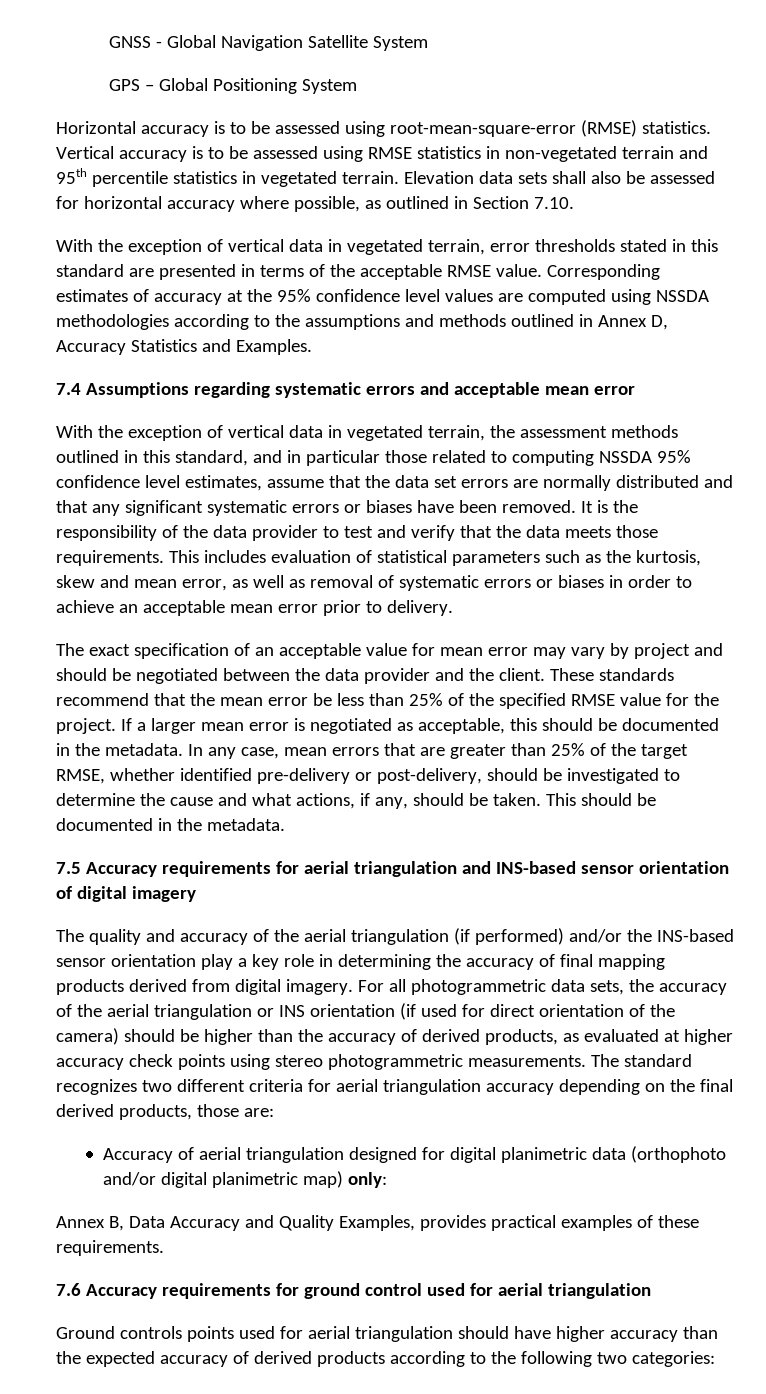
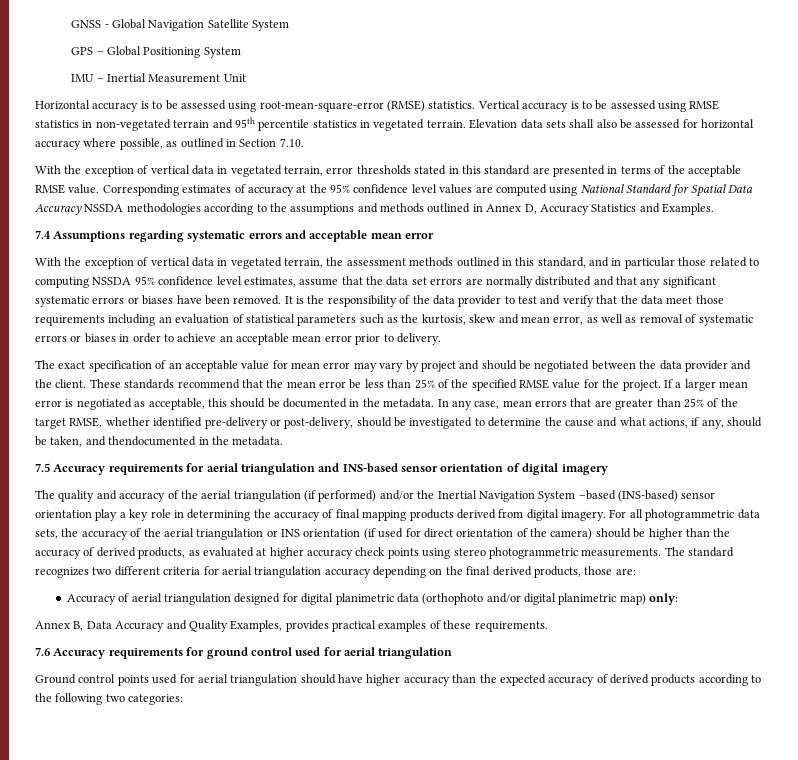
+ IMU – Inertial Measurement Unit
- Corresponding estimates of accuracy at the 95% confidence level values are computed using NSSDA methodologies according to the assumptions and methods outlined in Annex D, Accuracy Statistics and Examples.
+ Corresponding estimates of accuracy at the 95% confidence level values are computed using National Standard for Spatial Data Accuracy NSSDA methodologies according to the assumptions and methods outlined in Annex D, Accuracy Statistics and Examples.
- It is the responsibility of the data provider to test and verify that the data meets those requirements. This includes evaluation of statistical parameters such as the kurtosis, skew and mean error, as well as removal of systematic errors or biases in order to achieve an acceptable mean error prior to delivery.
+ It is the responsibility of the data provider to test and verify that the data meet those requirements including an evaluation of statistical parameters such as the kurtosis, skew and mean error, as well as removal of systematic errors or biases in order to achieve an acceptable mean error prior to delivery.
- In any case, mean errors that are greater than 25% of the target RMSE, whether identified pre-delivery or post-delivery, should be investigated to determine the cause and what actions, if any, should be taken. This should be documented in the metadata.
+ In any case, mean errors that are greater than 25% of the target RMSE, whether identified pre-delivery or post-delivery, should be investigated to determine the cause and what actions, if any, should be taken, and thendocumented in the metadata.
- The quality and accuracy of the aerial triangulation (if performed) and/or the INS-based sensor orientation play a key role in determining the accuracy of final mapping products derived from digital imagery.
+ The quality and accuracy of the aerial triangulation (if performed) and/or the Inertial Navigation System –based (INS-based) sensor orientation play a key role in determining the accuracy of final mapping products derived from digital imagery.
- Ground controls points used for aerial triangulation should have higher accuracy than the expected accuracy of derived products according to the following two categories:
+ Ground control points used for aerial triangulation should have higher accuracy than the expected accuracy of derived products according to the following two categories:

